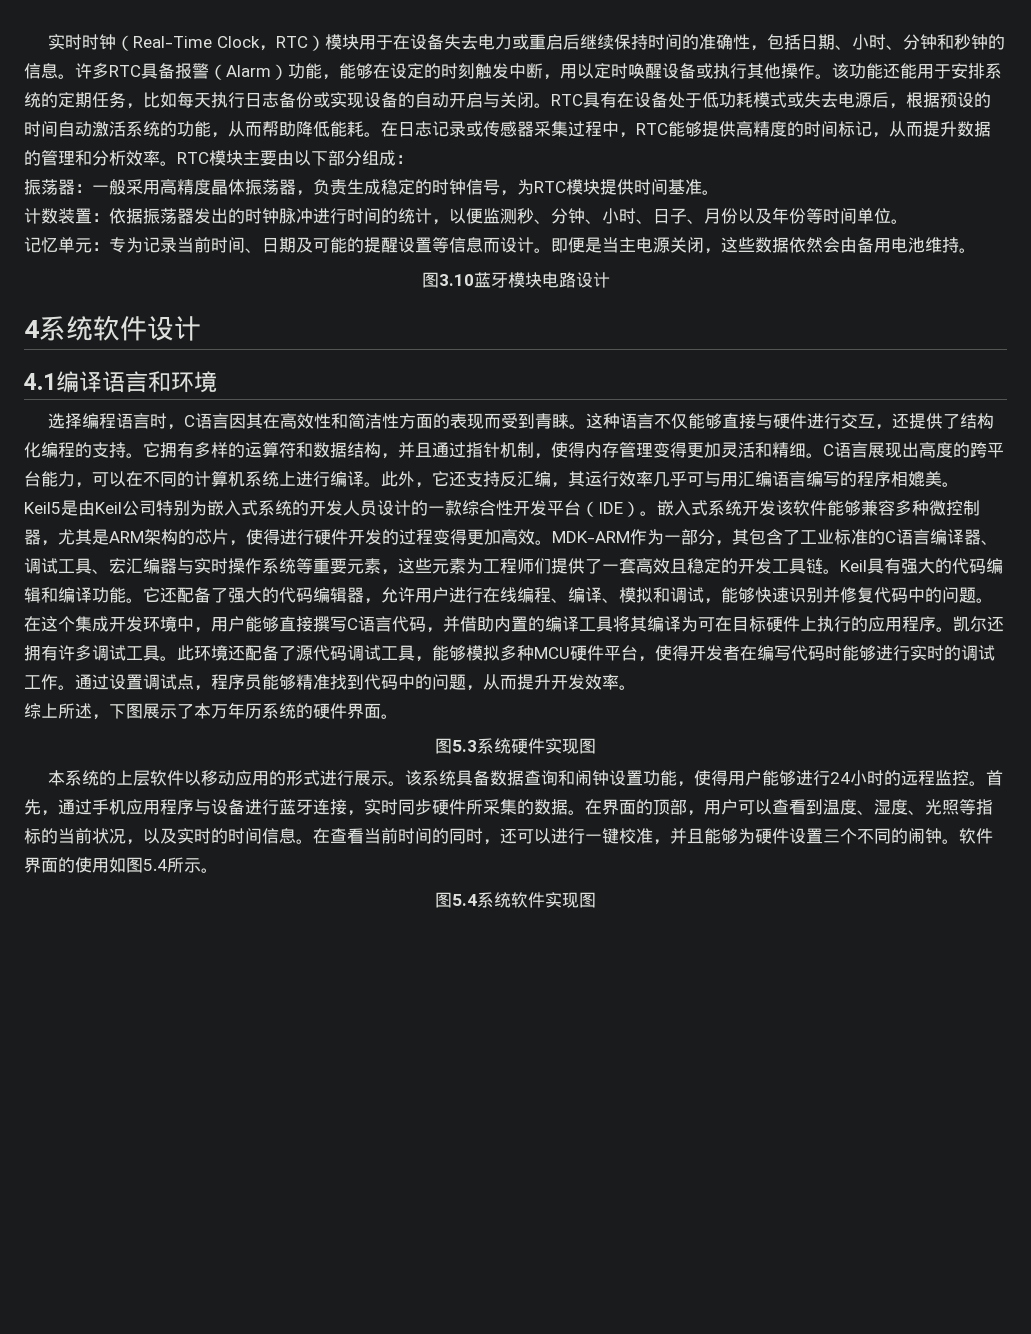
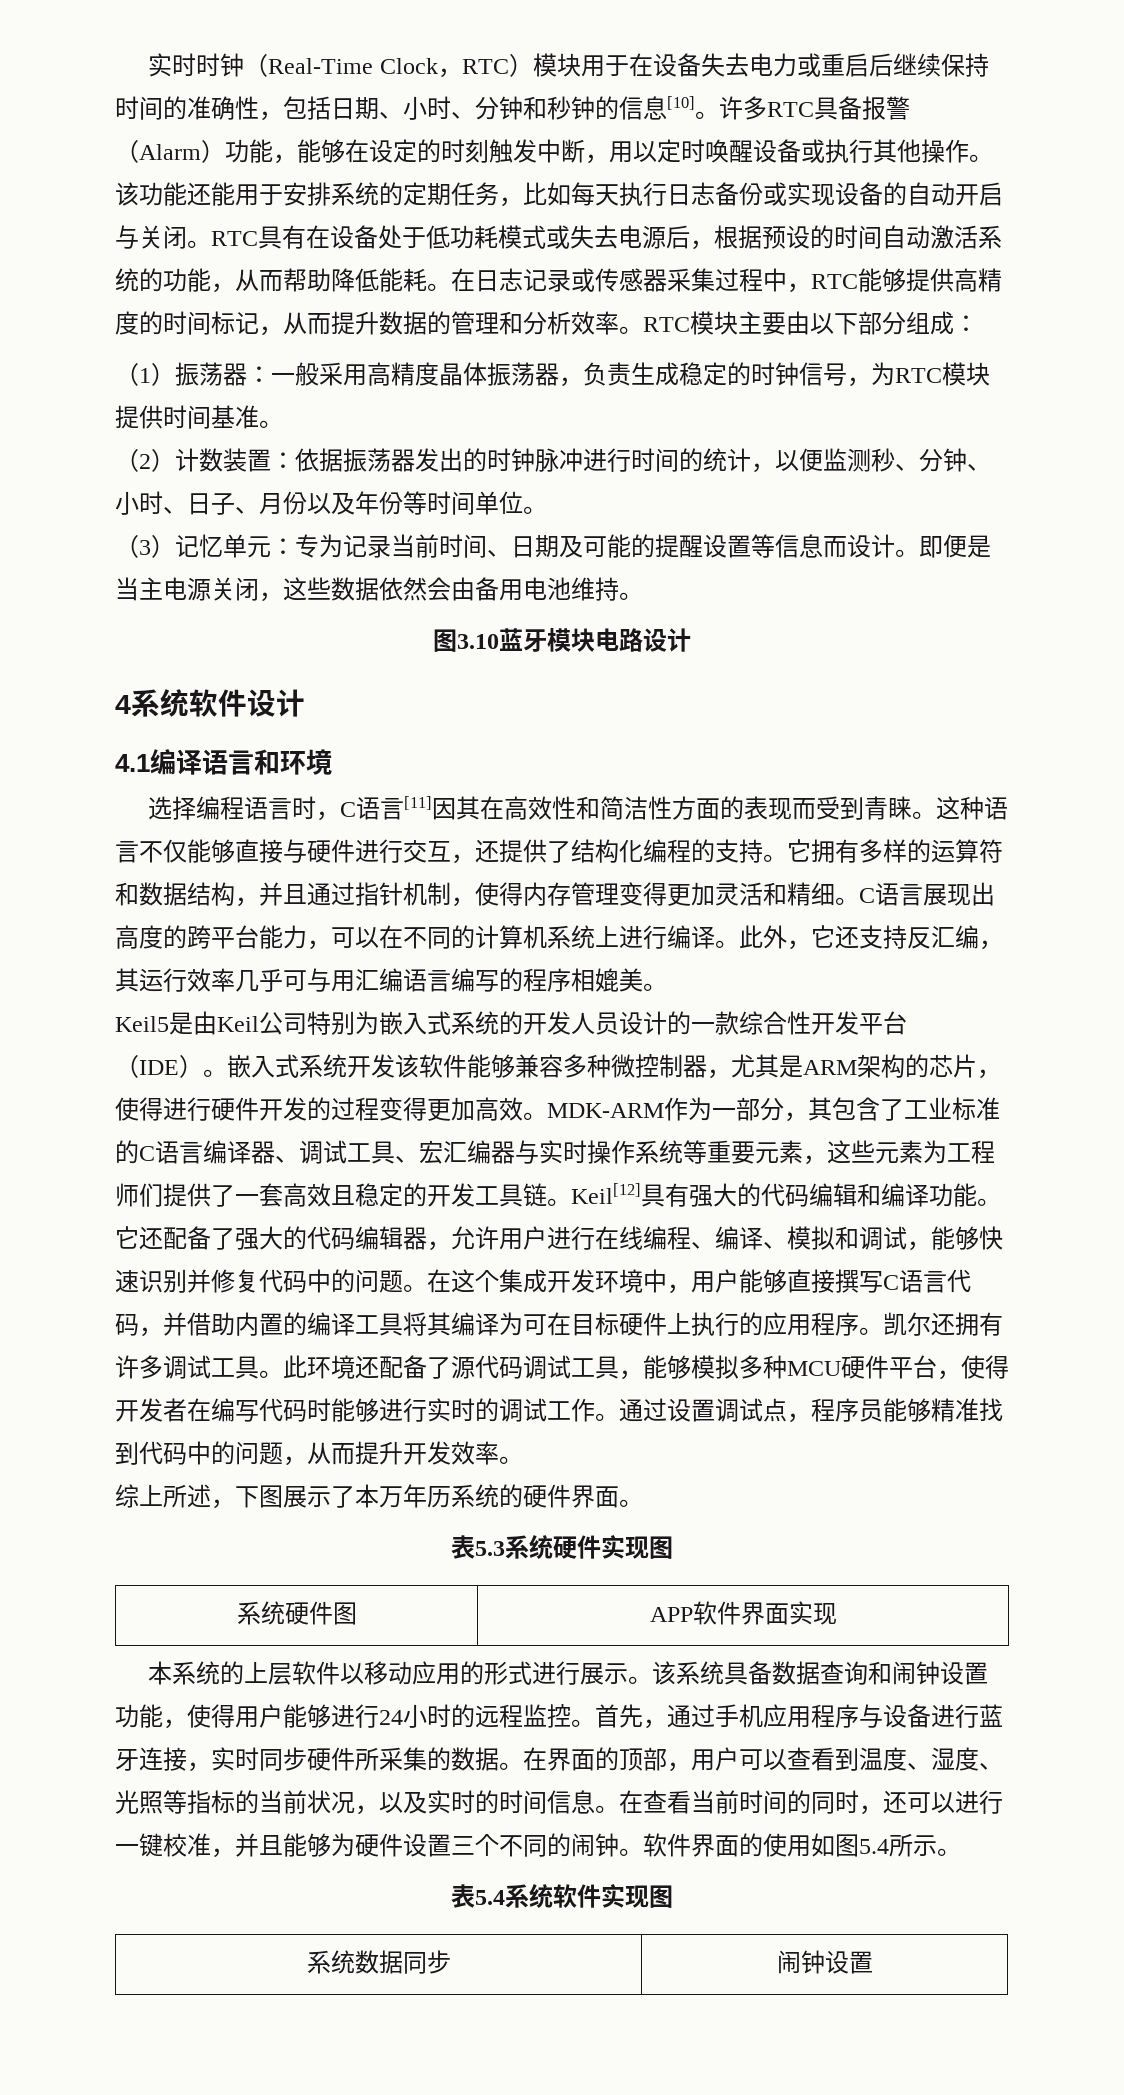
- 实时时钟（Real-Time Clock，RTC）模块用于在设备失去电力或重启后继续保持时间的准确性，包括日期、小时、分钟和秒钟的信息。
+ 实时时钟（Real-Time Clock，RTC）模块用于在设备失去电力或重启后继续保持时间的准确性，包括日期、小时、分钟和秒钟的信息[10]。
- 振荡器：一般采用高精度晶体振荡器，负责生成稳定的时钟信号，为RTC模块提供时间基准。
+ （1）振荡器：一般采用高精度晶体振荡器，负责生成稳定的时钟信号，为RTC模块提供时间基准。
- 计数装置：依据振荡器发出的时钟脉冲进行时间的统计，以便监测秒、分钟、小时、日子、月份以及年份等时间单位。
+ （2）计数装置：依据振荡器发出的时钟脉冲进行时间的统计，以便监测秒、分钟、小时、日子、月份以及年份等时间单位。
- 记忆单元：专为记录当前时间、日期及可能的提醒设置等信息而设计。
+ （3）记忆单元：专为记录当前时间、日期及可能的提醒设置等信息而设计。
- 选择编程语言时，C语言因其在高效性和简洁性方面的表现而受到青睐。
+ 选择编程语言时，C语言[11]因其在高效性和简洁性方面的表现而受到青睐。
- Keil具有强大的代码编辑和编译功能。
+ Keil[12]具有强大的代码编辑和编译功能。
- 图5.3系统硬件实现图
+ 表5.3系统硬件实现图
+ 系统硬件图 | APP软件界面实现
- 图5.4系统软件实现图
+ 表5.4系统软件实现图
+ 系统数据同步 | 闹钟设置

